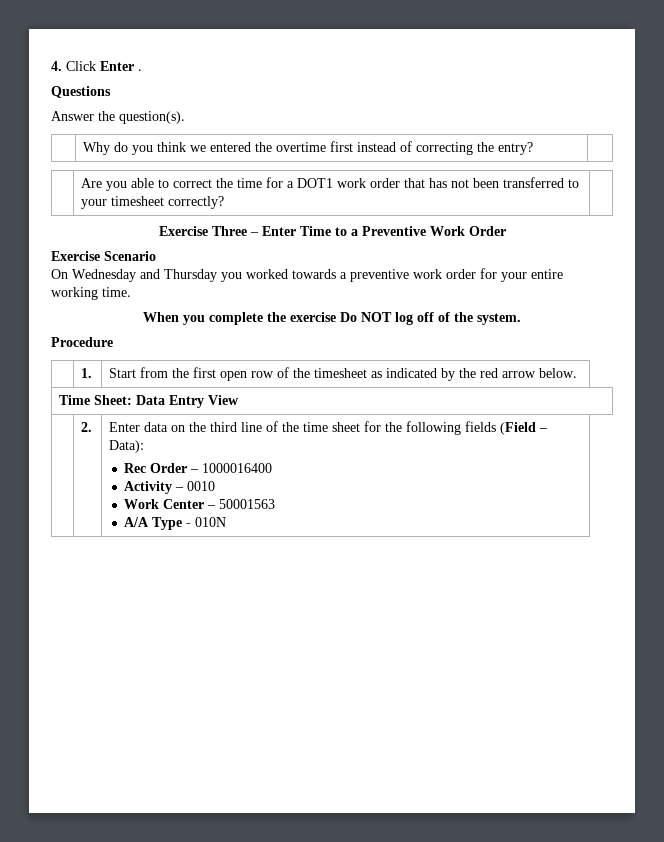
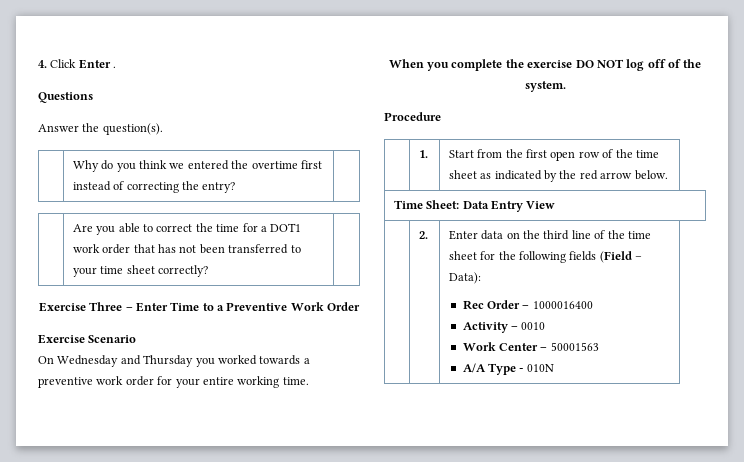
- | Are you able to correct the time for a DOT1 work order that has not been transferred to your timesheet correctly? |
+ | Are you able to correct the time for a DOT1 work order that has not been transferred to your time sheet correctly? |
- When you complete the exercise Do NOT log off of the system.
+ When you complete the exercise DO NOT log off of the system.
- | 1. | Start from the first open row of the timesheet as indicated by the red arrow below.
+ | 1. | Start from the first open row of the time sheet as indicated by the red arrow below.

